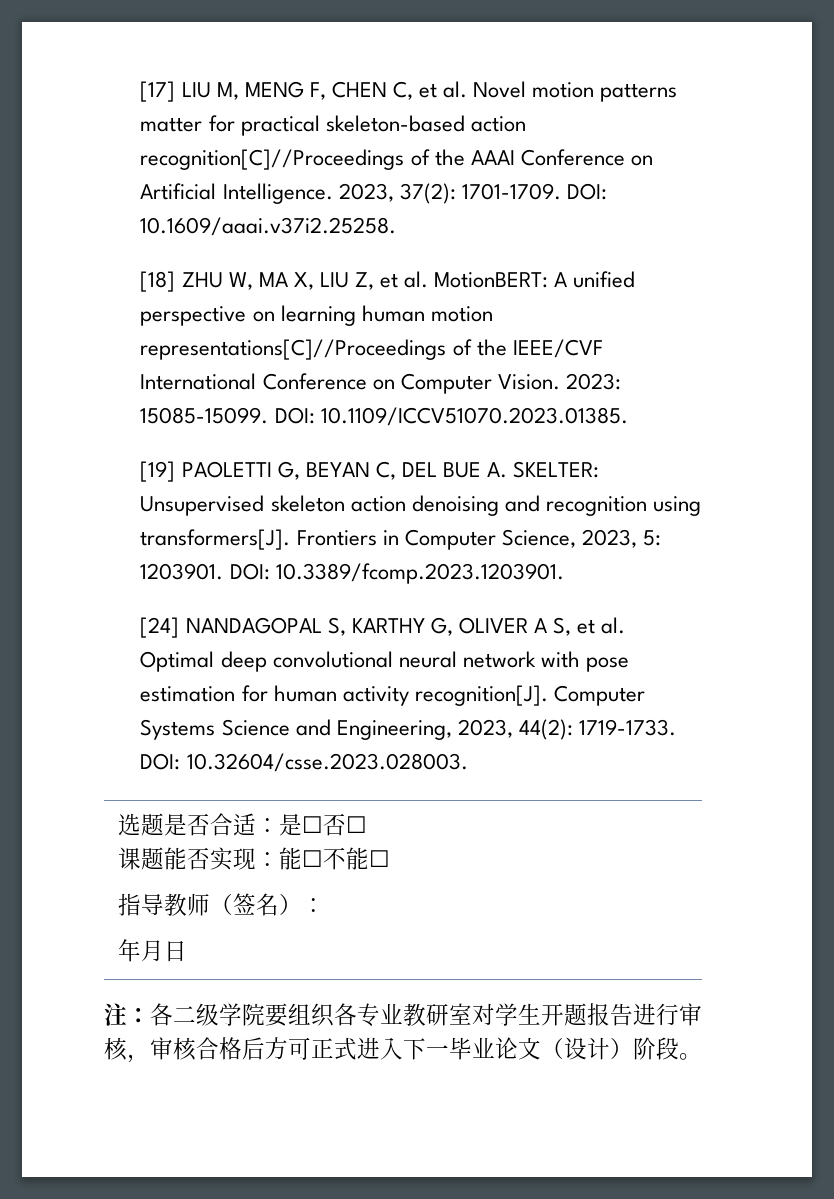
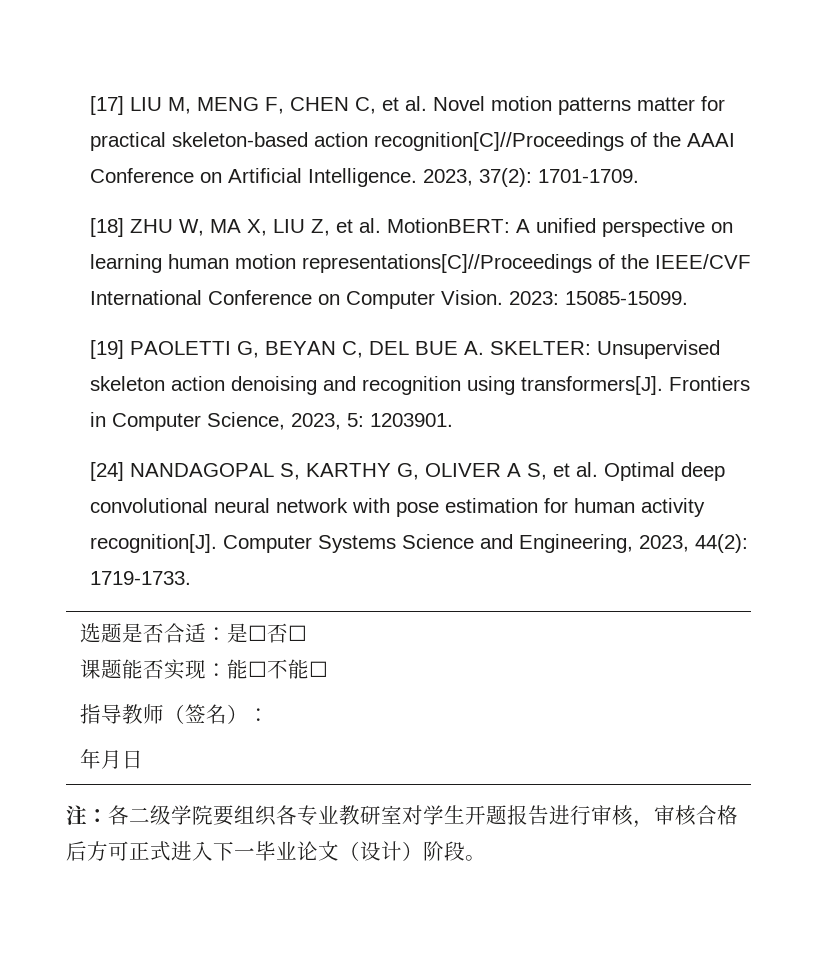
- DOI: 10.1609/aaai.v37i2.25258.
- DOI: 10.1109/ICCV51070.2023.01385.
- DOI: 10.3389/fcomp.2023.1203901.
- DOI: 10.32604/csse.2023.028003.

